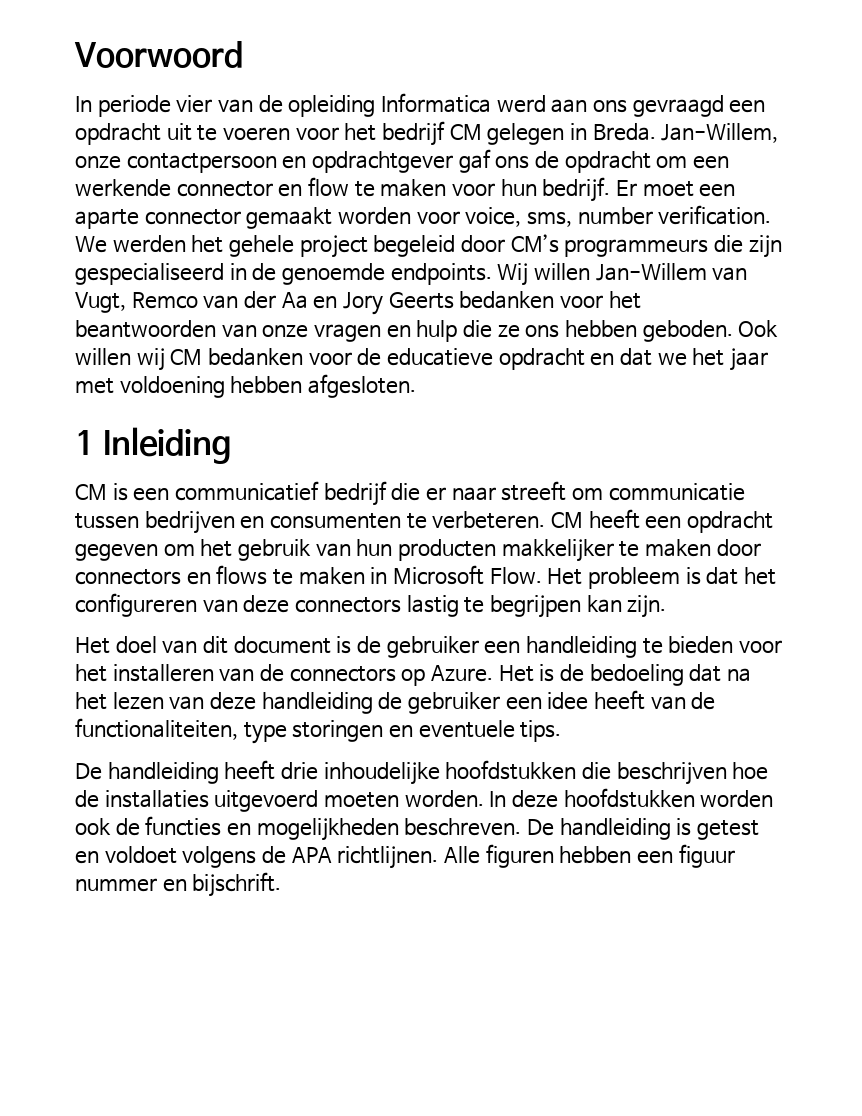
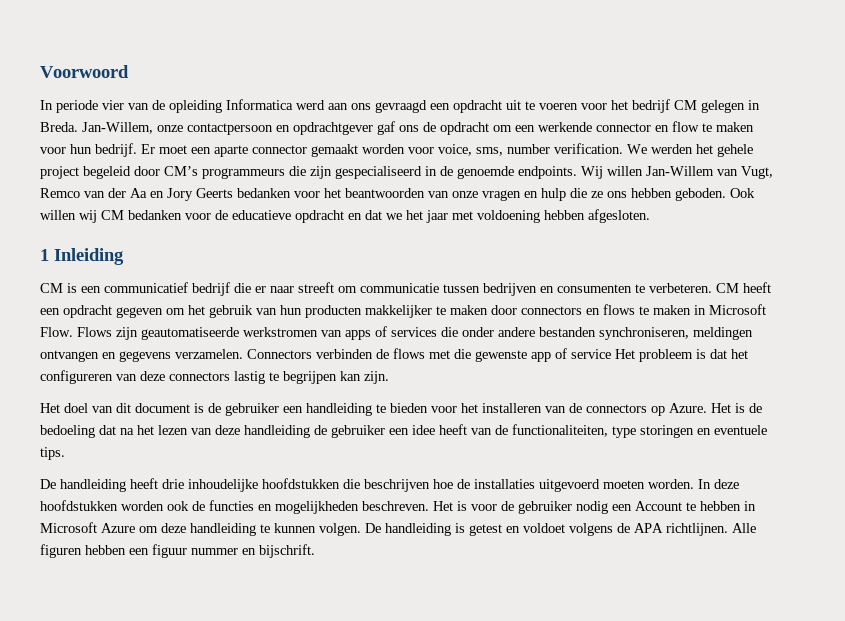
- Het probleem is dat het configureren van deze connectors lastig te begrijpen kan zijn.
+ Flows zijn geautomatiseerde werkstromen van apps of services die onder andere bestanden synchroniseren, meldingen ontvangen en gegevens verzamelen. Connectors verbinden de flows met die gewenste app of service Het probleem is dat het configureren van deze connectors lastig te begrijpen kan zijn.
+ Het is voor de gebruiker nodig een Account te hebben in Microsoft Azure om deze handleiding te kunnen volgen.

